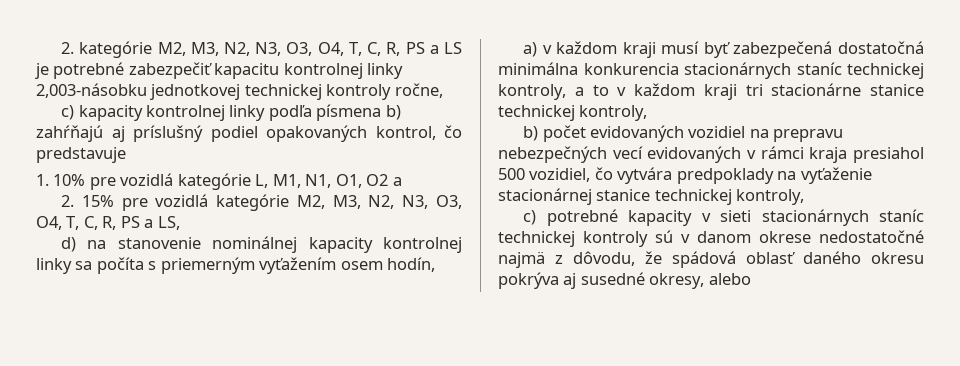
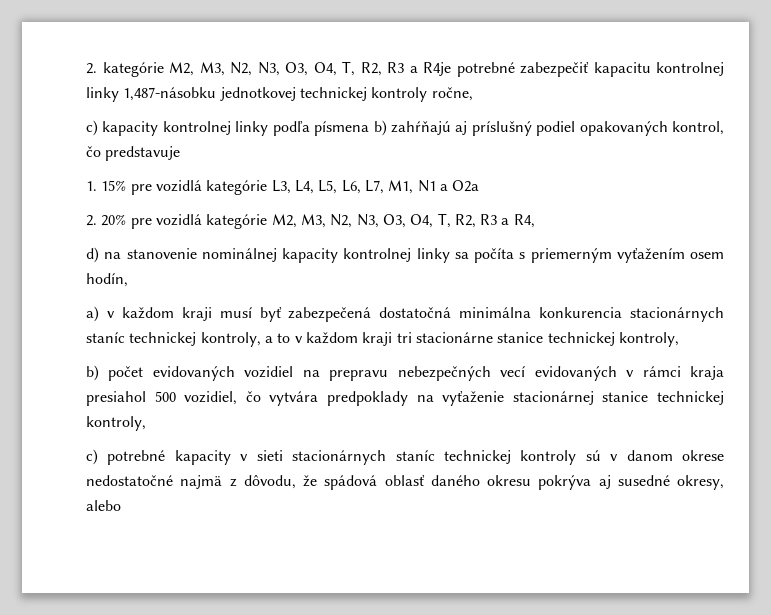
- 2. kategórie M2, M3, N2, N3, O3, O4, T, C, R, PS a LS je potrebné zabezpečiť kapacitu kontrolnej linky 2,003-násobku jednotkovej technickej kontroly ročne,
+ 2. kategórie M2, M3, N2, N3, O3, O4, T, R2, R3 a R4je potrebné zabezpečiť kapacitu kontrolnej linky 1,487-násobku jednotkovej technickej kontroly ročne,
- 1. 10% pre vozidlá kategórie L, M1, N1, O1, O2 a
- 2. 15% pre vozidlá kategórie M2, M3, N2, N3, O3, O4, T, C, R, PS a LS,
+ 1. 15% pre vozidlá kategórie L3, L4, L5, L6, L7, M1, N1 a O2a
+ 2. 20% pre vozidlá kategórie M2, M3, N2, N3, O3, O4, T, R2, R3 a R4,

